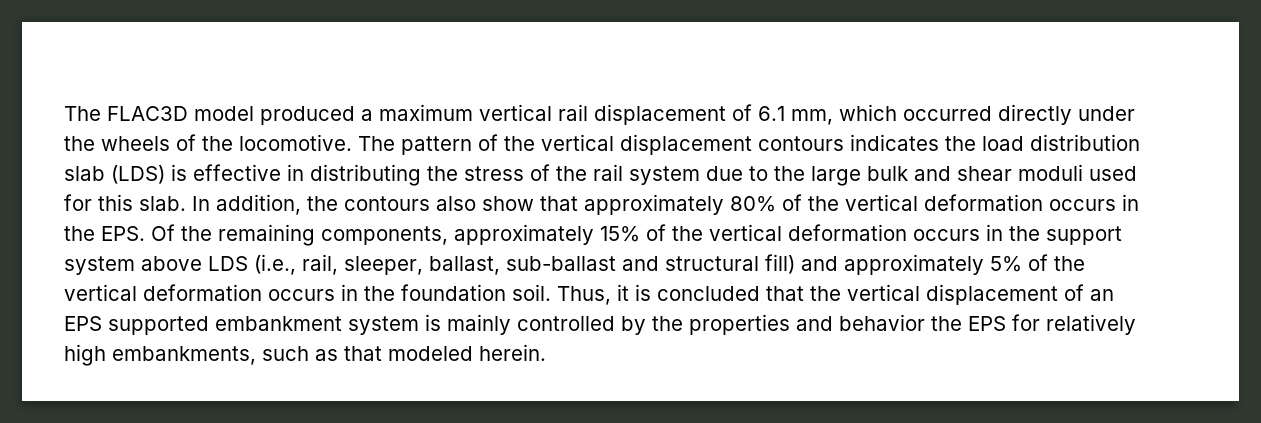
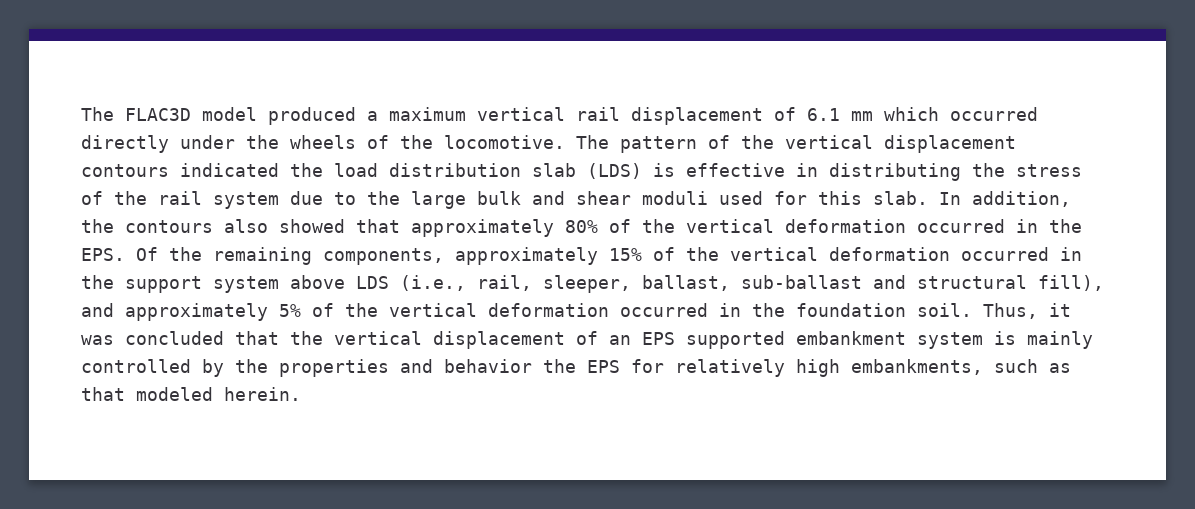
- The FLAC3D model produced a maximum vertical rail displacement of 6.1 mm, which occurred directly under the wheels of the locomotive.
+ The FLAC3D model produced a maximum vertical rail displacement of 6.1 mm which occurred directly under the wheels of the locomotive.
- The pattern of the vertical displacement contours indicates the load distribution slab (LDS) is effective in distributing the stress of the rail system due to the large bulk and shear moduli used for this slab.
+ The pattern of the vertical displacement contours indicated the load distribution slab (LDS) is effective in distributing the stress of the rail system due to the large bulk and shear moduli used for this slab.
- In addition, the contours also show that approximately 80% of the vertical deformation occurs in the EPS. Of the remaining components, approximately 15% of the vertical deformation occurs in the support system above LDS (i.e., rail, sleeper, ballast, sub-ballast and structural fill) and approximately 5% of the vertical deformation occurs in the foundation soil.
+ In addition, the contours also showed that approximately 80% of the vertical deformation occurred in the EPS. Of the remaining components, approximately 15% of the vertical deformation occurred in the support system above LDS (i.e., rail, sleeper, ballast, sub-ballast and structural fill), and approximately 5% of the vertical deformation occurred in the foundation soil.
- Thus, it is concluded that the vertical displacement of an EPS supported embankment system is mainly controlled by the properties and behavior the EPS for relatively high embankments, such as that modeled herein.
+ Thus, it was concluded that the vertical displacement of an EPS supported embankment system is mainly controlled by the properties and behavior the EPS for relatively high embankments, such as that modeled herein.

